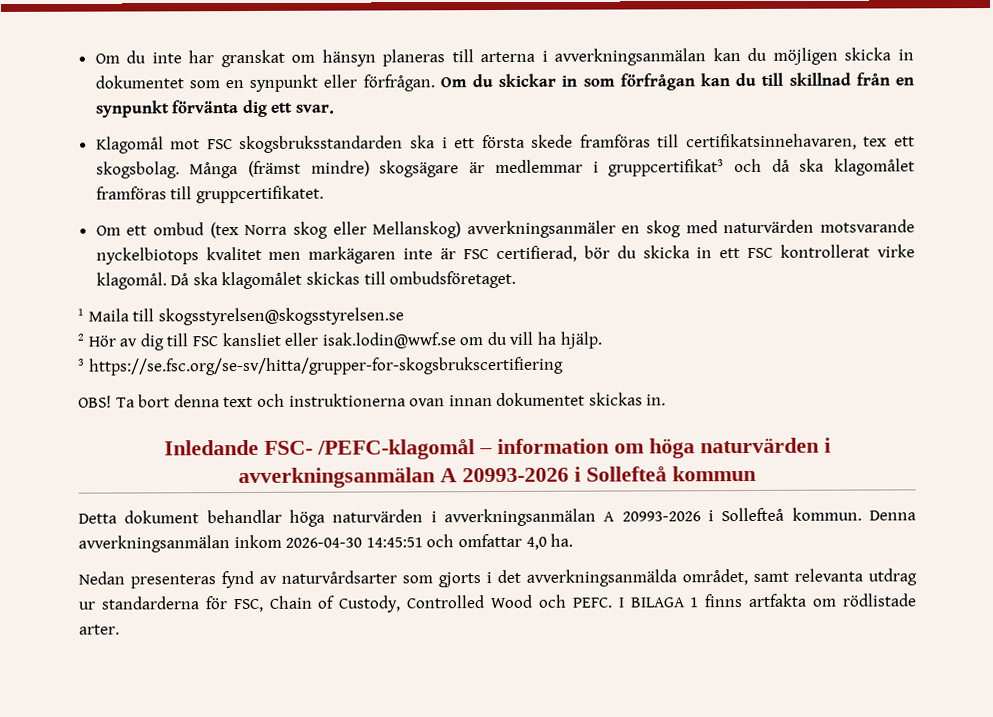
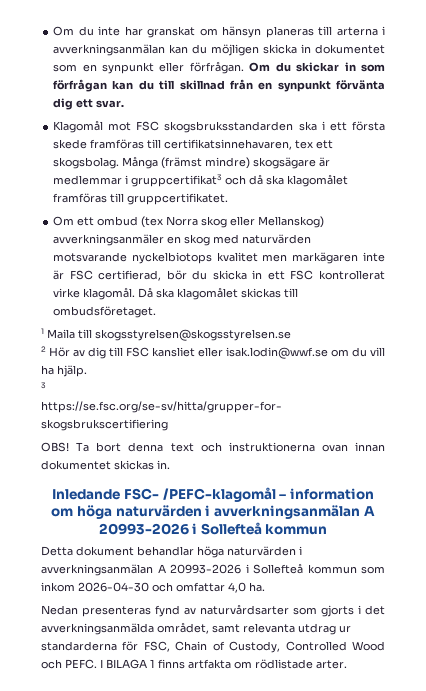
- Detta dokument behandlar höga naturvärden i avverkningsanmälan A 20993-2026 i Sollefteå kommun. Denna avverkningsanmälan inkom 2026-04-30 14:45:51 och omfattar 4,0 ha.
+ Detta dokument behandlar höga naturvärden i avverkningsanmälan A 20993-2026 i Sollefteå kommun som inkom 2026-04-30 och omfattar 4,0 ha.

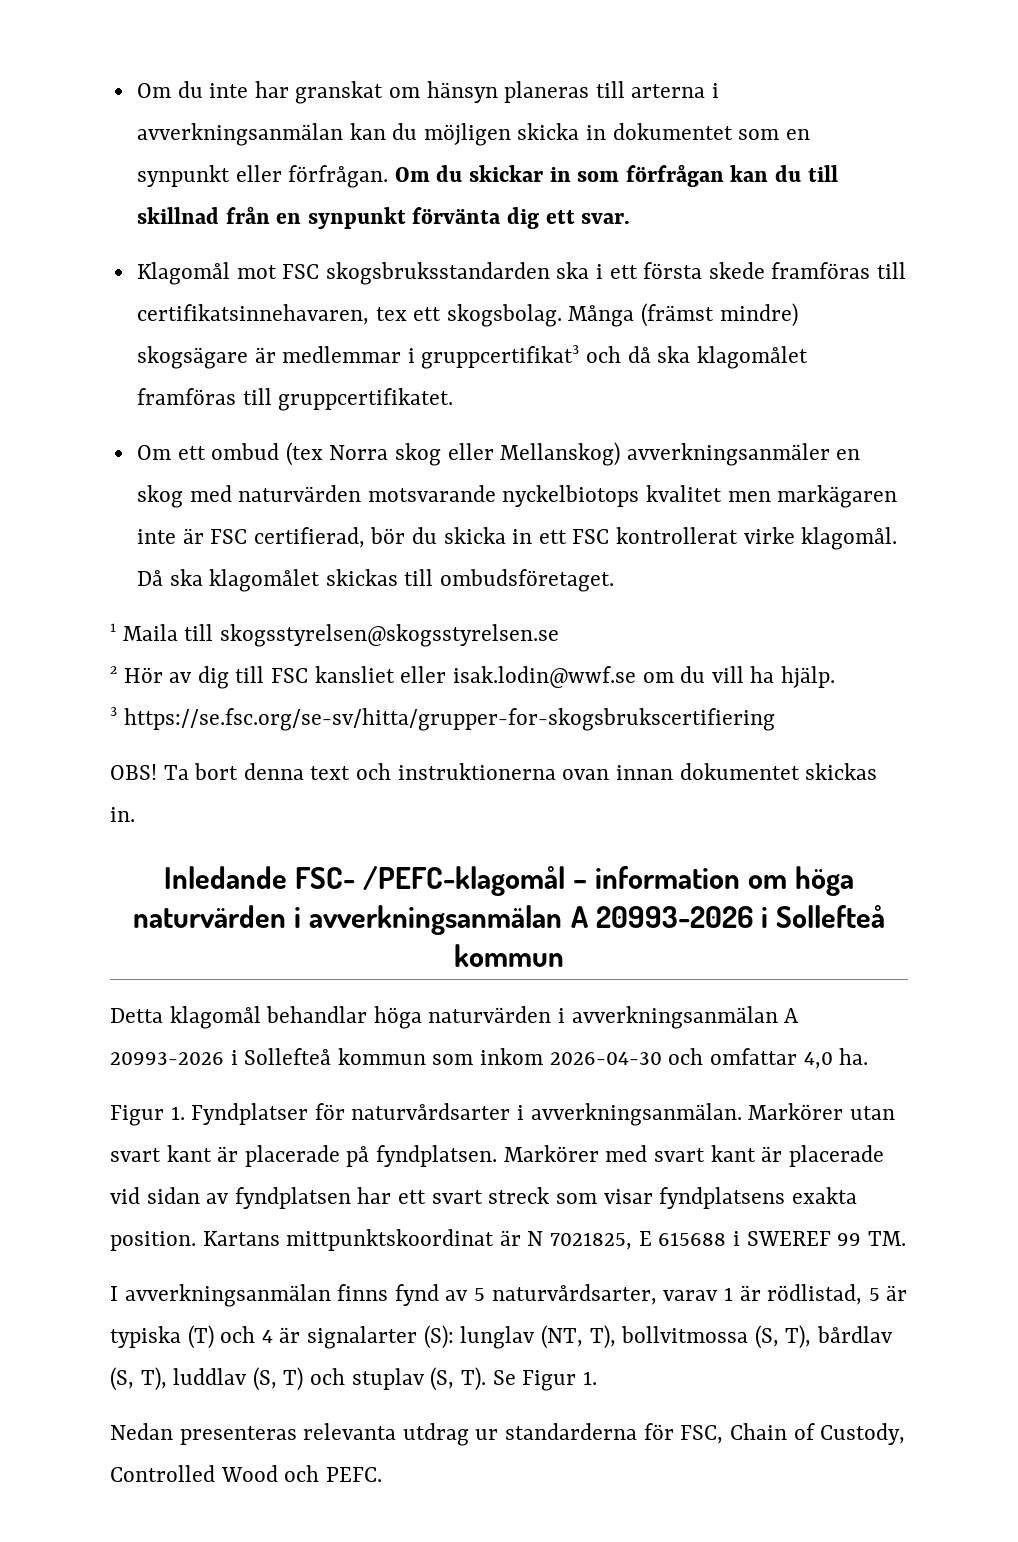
- Detta dokument behandlar höga naturvärden i avverkningsanmälan A 20993-2026 i Sollefteå kommun som inkom 2026-04-30 och omfattar 4,0 ha.
+ Detta klagomål behandlar höga naturvärden i avverkningsanmälan A 20993-2026 i Sollefteå kommun som inkom 2026-04-30 och omfattar 4,0 ha.
- Nedan presenteras fynd av naturvårdsarter som gjorts i det avverkningsanmälda området, samt relevanta utdrag ur standarderna för FSC, Chain of Custody, Controlled Wood och PEFC. I BILAGA 1 finns artfakta om rödlistade arter.
+ Figur 1. Fyndplatser för naturvårdsarter i avverkningsanmälan. Markörer utan svart kant är placerade på fyndplatsen. Markörer med svart kant är placerade vid sidan av fyndplatsen har ett svart streck som visar fyndplatsens exakta position. Kartans mittpunktskoordinat är N 7021825, E 615688 i SWEREF 99 TM.
+ I avverkningsanmälan finns fynd av 5 naturvårdsarter, varav 1 är rödlistad, 5 är typiska (T) och 4 är signalarter (S): lunglav (NT, T), bollvitmossa (S, T), bårdlav (S, T), luddlav (S, T) och stuplav (S, T). Se Figur 1.
+ Nedan presenteras relevanta utdrag ur standarderna för FSC, Chain of Custody, Controlled Wood och PEFC.

